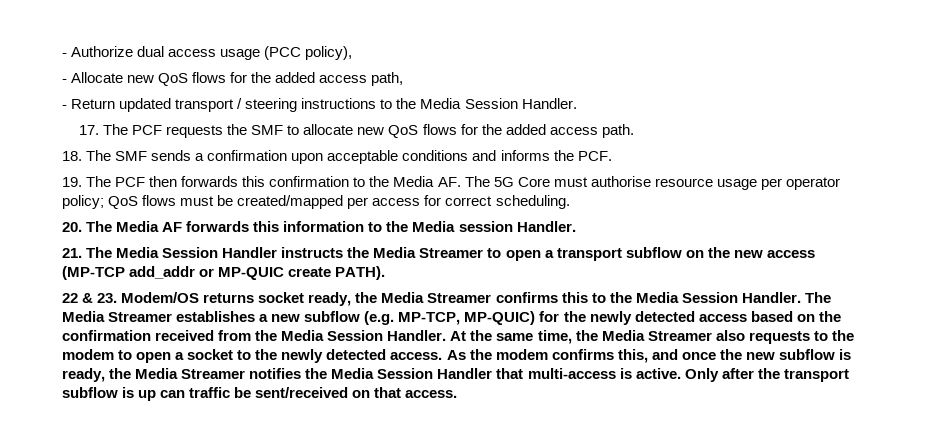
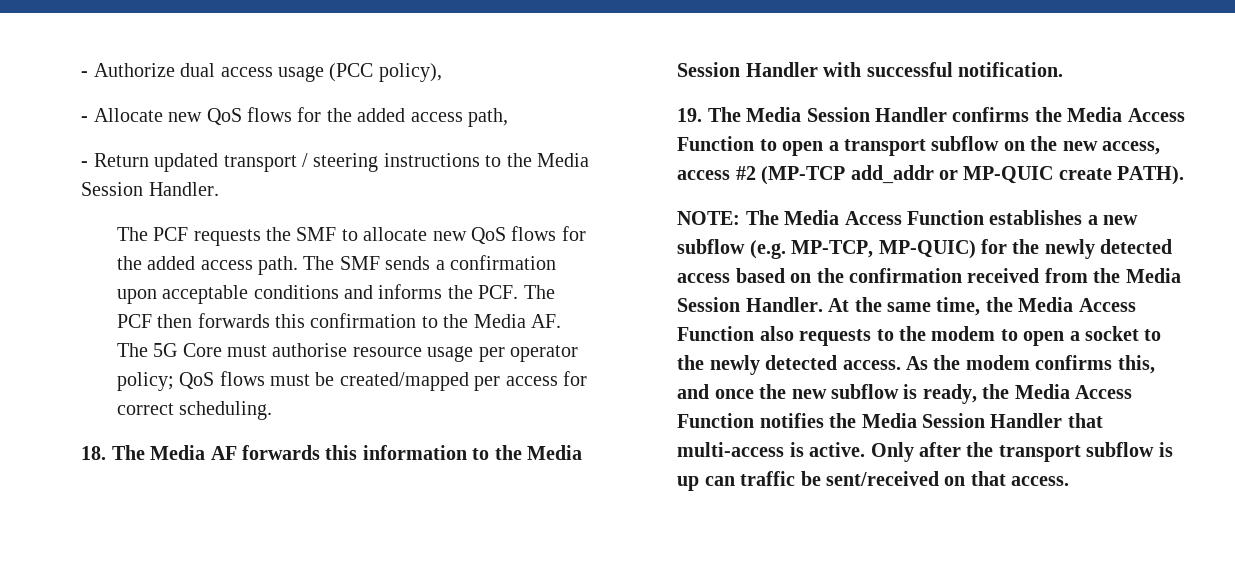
- 17. The PCF requests the SMF to allocate new QoS flows for the added access path.
- 18. The SMF sends a confirmation upon acceptable conditions and informs the PCF.
- 19. The PCF then forwards this confirmation to the Media AF. The 5G Core must authorise resource usage per operator policy; QoS flows must be created/mapped per access for correct scheduling.
+ The PCF requests the SMF to allocate new QoS flows for the added access path. The SMF sends a confirmation upon acceptable conditions and informs the PCF. The PCF then forwards this confirmation to the Media AF. The 5G Core must authorise resource usage per operator policy; QoS flows must be created/mapped per access for correct scheduling.
- 20. The Media AF forwards this information to the Media session Handler.
- 21. The Media Session Handler instructs the Media Streamer to open a transport subflow on the new access (MP-TCP add_addr or MP-QUIC create PATH).
+ 18. The Media AF forwards this information to the Media Session Handler with successful notification.
+ 19. The Media Session Handler confirms the Media Access Function to open a transport subflow on the new access, access #2 (MP-TCP add_addr or MP-QUIC create PATH).
- 22 & 23. Modem/OS returns socket ready, the Media Streamer confirms this to the Media Session Handler. The Media Streamer establishes a new subflow (e.g. MP-TCP, MP-QUIC) for the newly detected access based on the confirmation received from the Media Session Handler.
+ NOTE: The Media Access Function establishes a new subflow (e.g. MP-TCP, MP-QUIC) for the newly detected access based on the confirmation received from the Media Session Handler.
- At the same time, the Media Streamer also requests to the modem to open a socket to the newly detected access.
+ At the same time, the Media Access Function also requests to the modem to open a socket to the newly detected access.
- As the modem confirms this, and once the new subflow is ready, the Media Streamer notifies the Media Session Handler that multi-access is active.
+ As the modem confirms this, and once the new subflow is ready, the Media Access Function notifies the Media Session Handler that multi-access is active.

